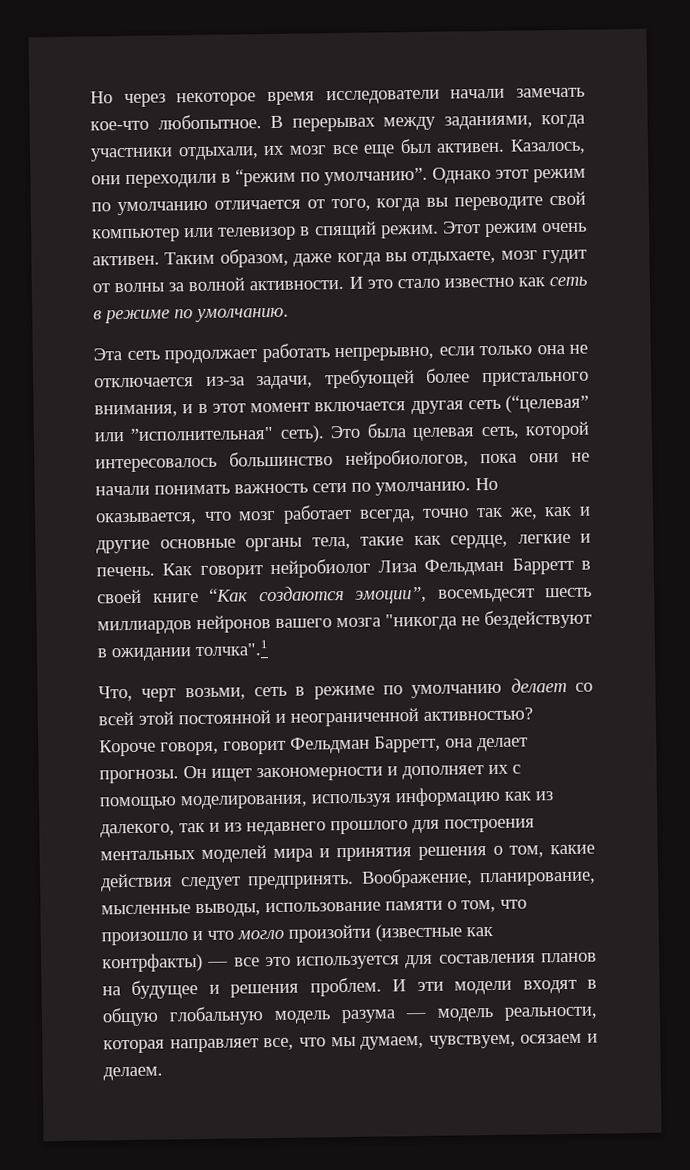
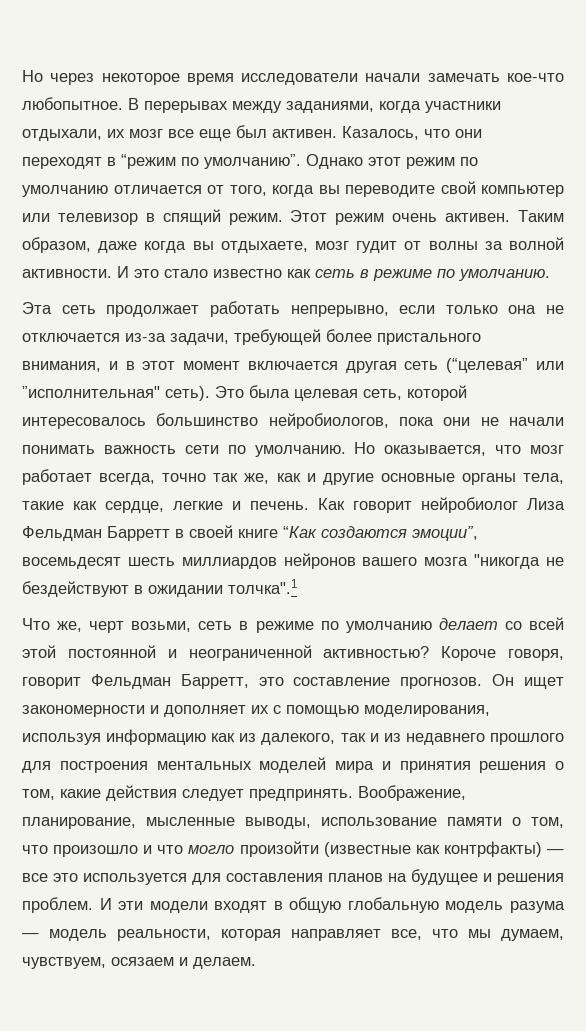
- Казалось, они переходили в “режим по умолчанию”.
+ Казалось, что они переходят в “режим по умолчанию”.
- Что, черт возьми, сеть в режиме по умолчанию делает со всей этой постоянной и неограниченной активностью?
+ Что же, черт возьми, сеть в режиме по умолчанию делает со всей этой постоянной и неограниченной активностью?
- Короче говоря, говорит Фельдман Барретт, она делает прогнозы.
+ Короче говоря, говорит Фельдман Барретт, это составление прогнозов.

